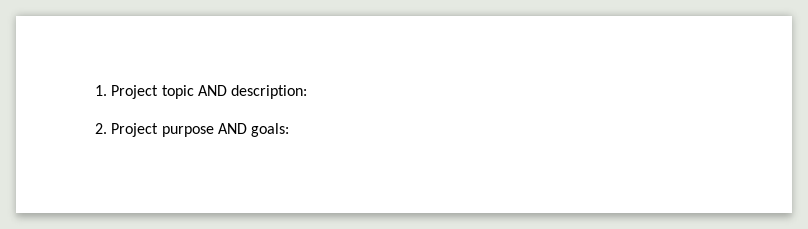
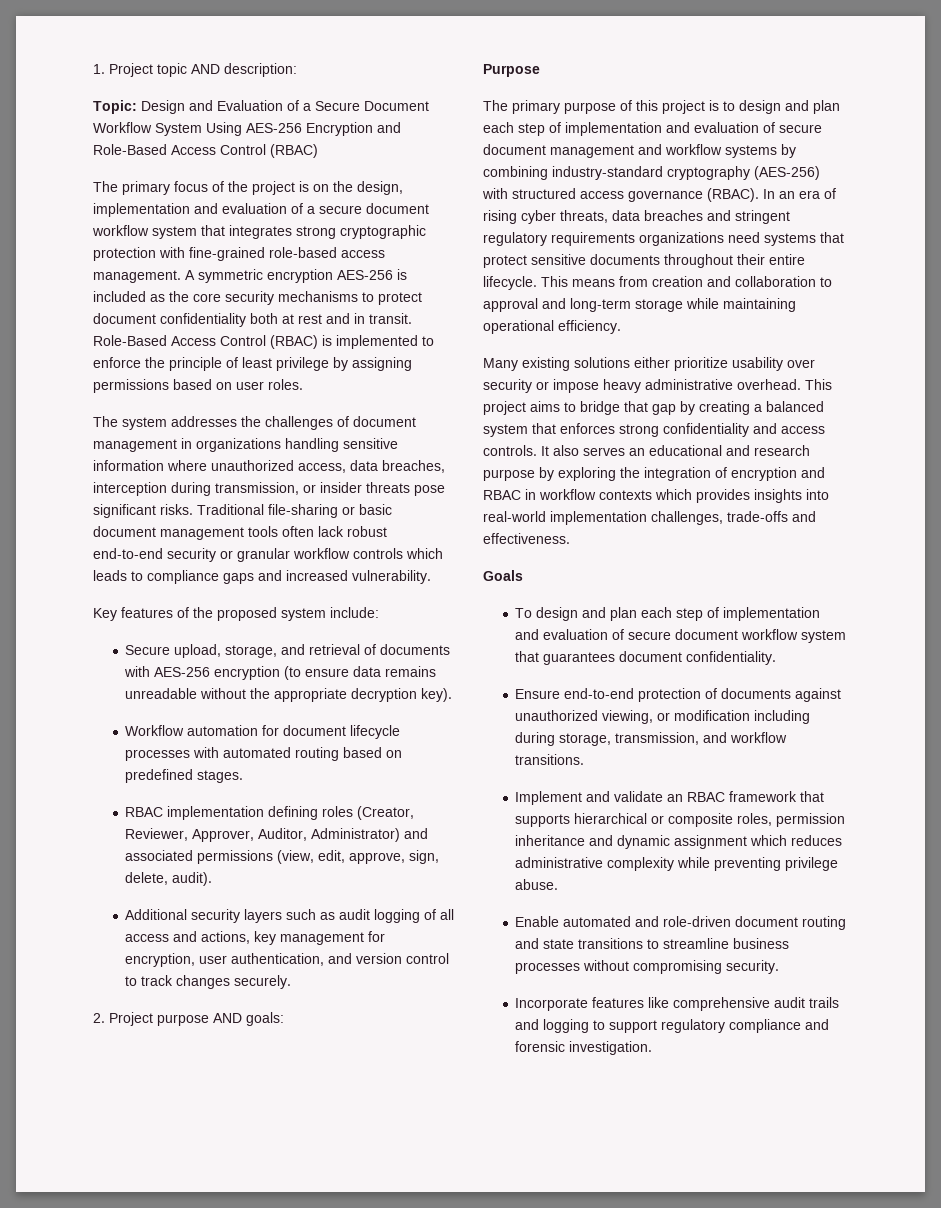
+ Topic: Design and Evaluation of a Secure Document Workflow System Using AES-256 Encryption and Role-Based Access Control (RBAC)
+ The primary focus of the project is on the design, implementation and evaluation of a secure document workflow system that integrates strong cryptographic protection with fine-grained role-based access management. A symmetric encryption AES-256 is included as the core security mechanisms to protect document confidentiality both at rest and in transit. Role-Based Access Control (RBAC) is implemented to enforce the principle of least privilege by assigning permissions based on user roles.
+ The system addresses the challenges of document management in organizations handling sensitive information where unauthorized access, data breaches, interception during transmission, or insider threats pose significant risks. Traditional file-sharing or basic document management tools often lack robust end-to-end security or granular workflow controls which leads to compliance gaps and increased vulnerability.
+ Key features of the proposed system include:
+ Secure upload, storage, and retrieval of documents with AES-256 encryption (to ensure data remains unreadable without the appropriate decryption key).
+ Workflow automation for document lifecycle processes with automated routing based on predefined stages.
+ RBAC implementation defining roles (Creator, Reviewer, Approver, Auditor, Administrator) and associated permissions (view, edit, approve, sign, delete, audit).
+ Additional security layers such as audit logging of all access and actions, key management for encryption, user authentication, and version control to track changes securely.
+ Purpose
+ The primary purpose of this project is to design and plan each step of implementation and evaluation of secure document management and workflow systems by combining industry-standard cryptography (AES-256) with structured access governance (RBAC). In an era of rising cyber threats, data breaches and stringent regulatory requirements organizations need systems that protect sensitive documents throughout their entire lifecycle. This means from creation and collaboration to approval and long-term storage while maintaining operational efficiency.
+ Many existing solutions either prioritize usability over security or impose heavy administrative overhead. This project aims to bridge that gap by creating a balanced system that enforces strong confidentiality and access controls. It also serves an educational and research purpose by exploring the integration of encryption and RBAC in workflow contexts which provides insights into real-world implementation challenges, trade-offs and effectiveness.
+ Goals
+ To design and plan each step of implementation and evaluation of secure document workflow system that guarantees document confidentiality.
+ Ensure end-to-end protection of documents against unauthorized viewing, or modification including during storage, transmission, and workflow transitions.
+ Implement and validate an RBAC framework that supports hierarchical or composite roles, permission inheritance and dynamic assignment which reduces administrative complexity while preventing privilege abuse.
+ Enable automated and role-driven document routing and state transitions to streamline business processes without compromising security.
+ Incorporate features like comprehensive audit trails and logging to support regulatory compliance and forensic investigation.

